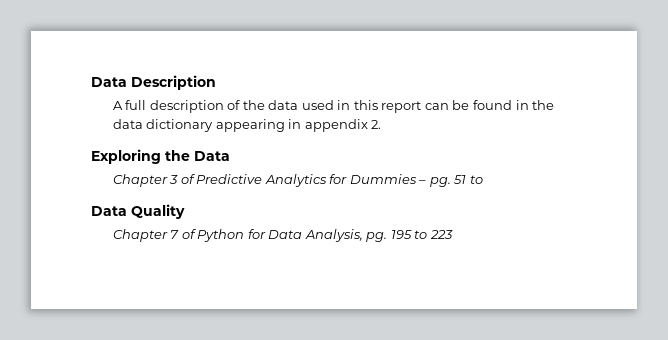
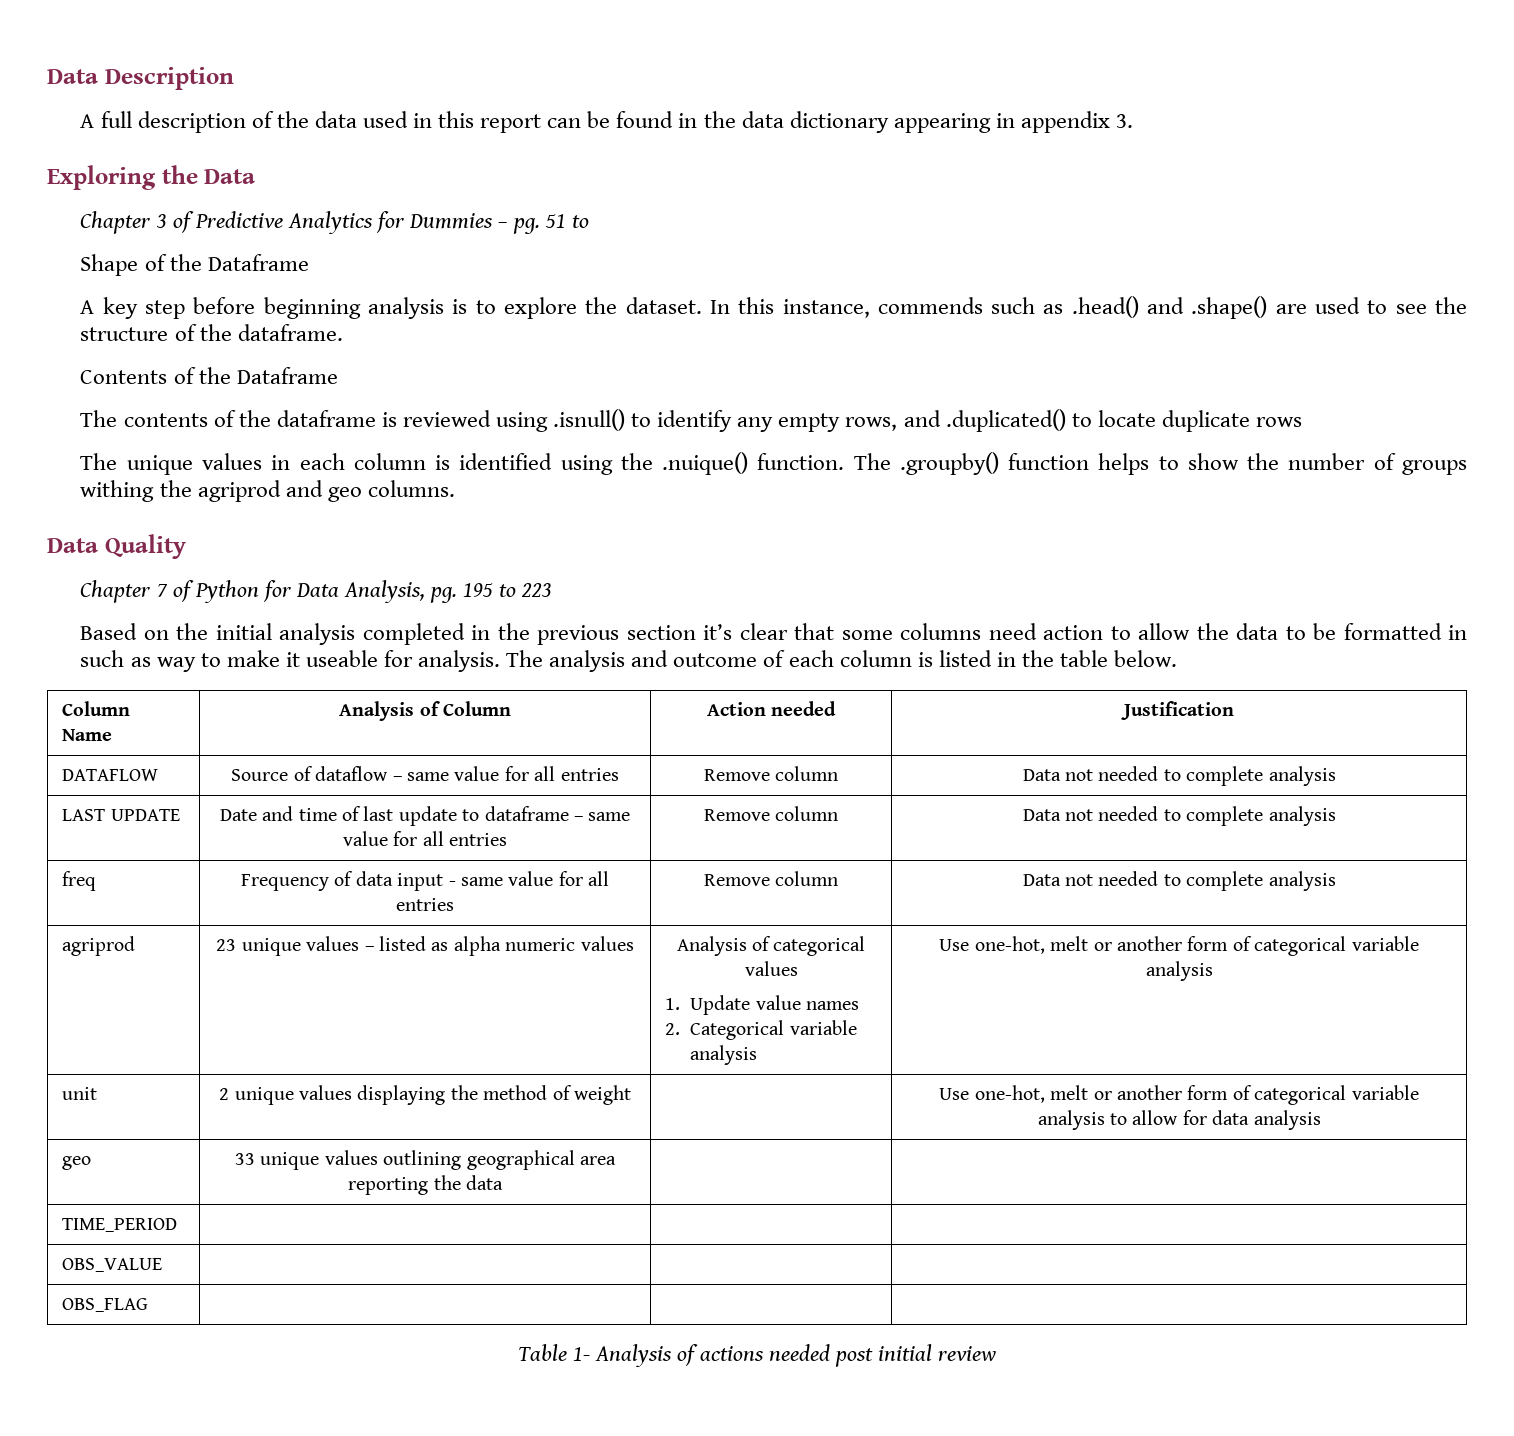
- A full description of the data used in this report can be found in the data dictionary appearing in appendix 2.
+ A full description of the data used in this report can be found in the data dictionary appearing in appendix 3.
+ Shape of the Dataframe
+ A key step before beginning analysis is to explore the dataset. In this instance, commends such as .head() and .shape() are used to see the structure of the dataframe.
+ Contents of the Dataframe
+ The contents of the dataframe is reviewed using .isnull() to identify any empty rows, and .duplicated() to locate duplicate rows
+ The unique values in each column is identified using the .nuique() function. The .groupby() function helps to show the number of groups withing the agriprod and geo columns.
+ Based on the initial analysis completed in the previous section it’s clear that some columns need action to allow the data to be formatted in such as way to make it useable for analysis. The analysis and outcome of each column is listed in the table below.
+ Column Name | Analysis of Column | Action needed | Justification
+ DATAFLOW | Source of dataflow – same value for all entries | Remove column | Data not needed to complete analysis
+ LAST UPDATE | Date and time of last update to dataframe – same value for all entries | Remove column | Data not needed to complete analysis
+ freq | Frequency of data input - same value for all entries | Remove column | Data not needed to complete analysis
+ agriprod | 23 unique values – listed as alpha numeric values | Analysis of categorical values
+ 1. Update value names
+ 2. Categorical variable analysis | Use one-hot, melt or another form of categorical variable analysis
+ unit | 2 unique values displaying the method of weight | | Use one-hot, melt or another form of categorical variable analysis to allow for data analysis
+ geo | 33 unique values outlining geographical area reporting the data | |
+ TIME_PERIOD | | |
+ OBS_VALUE | | |
+ OBS_FLAG | | |
+ Table 1- Analysis of actions needed post initial review

